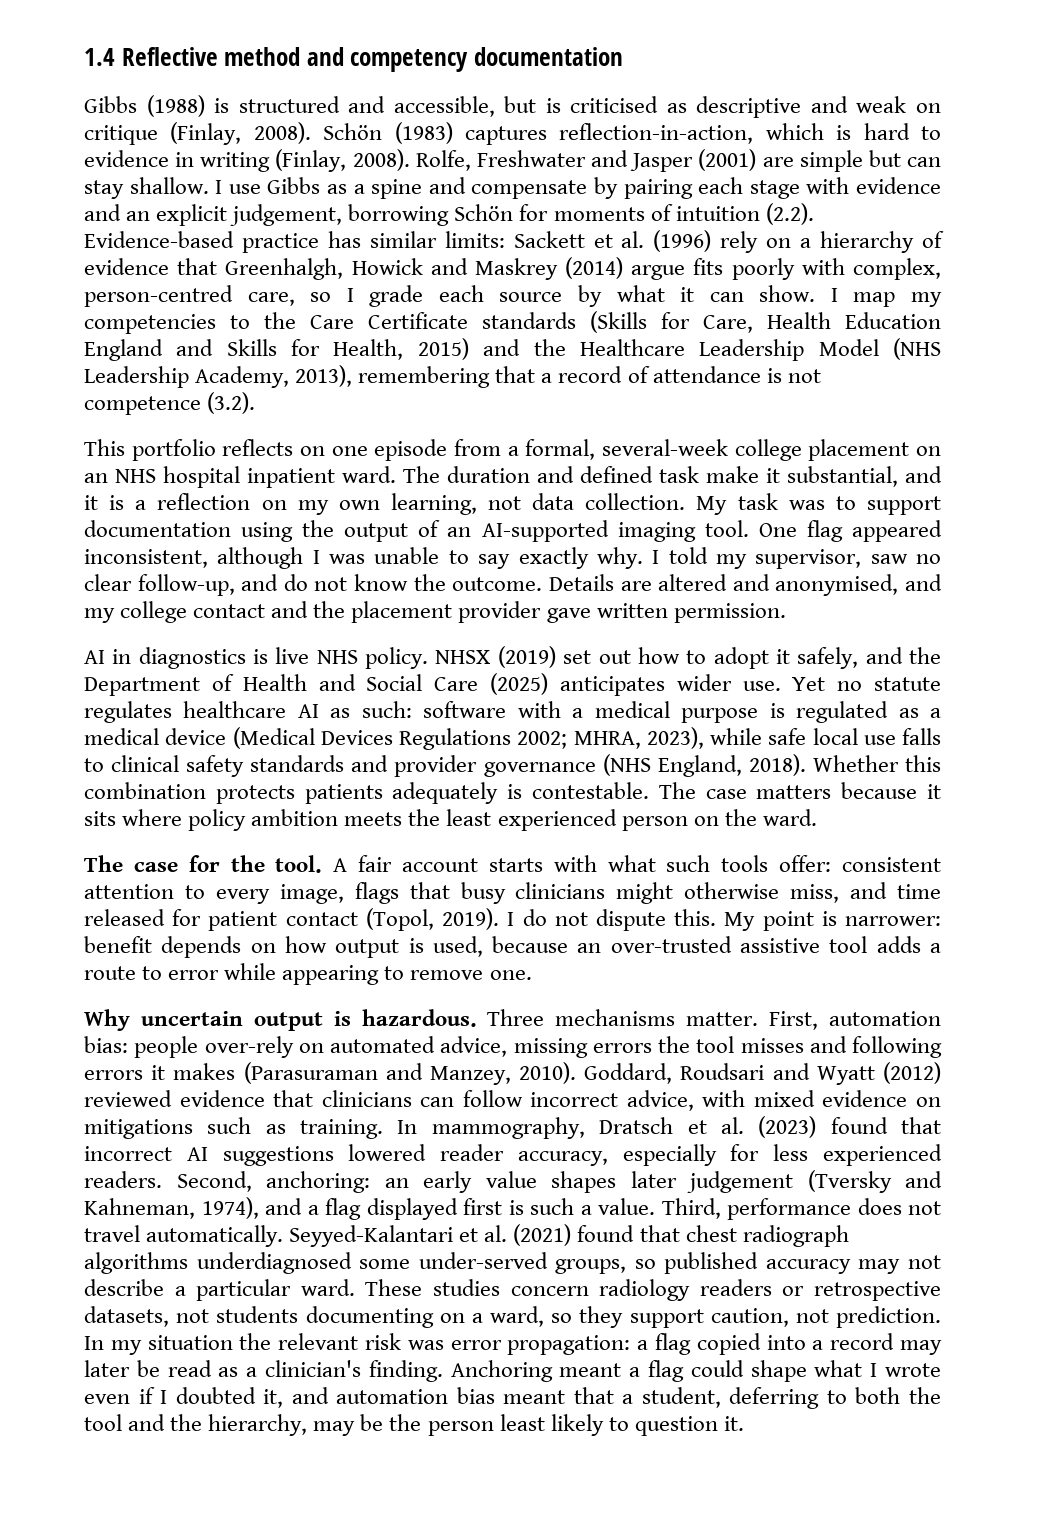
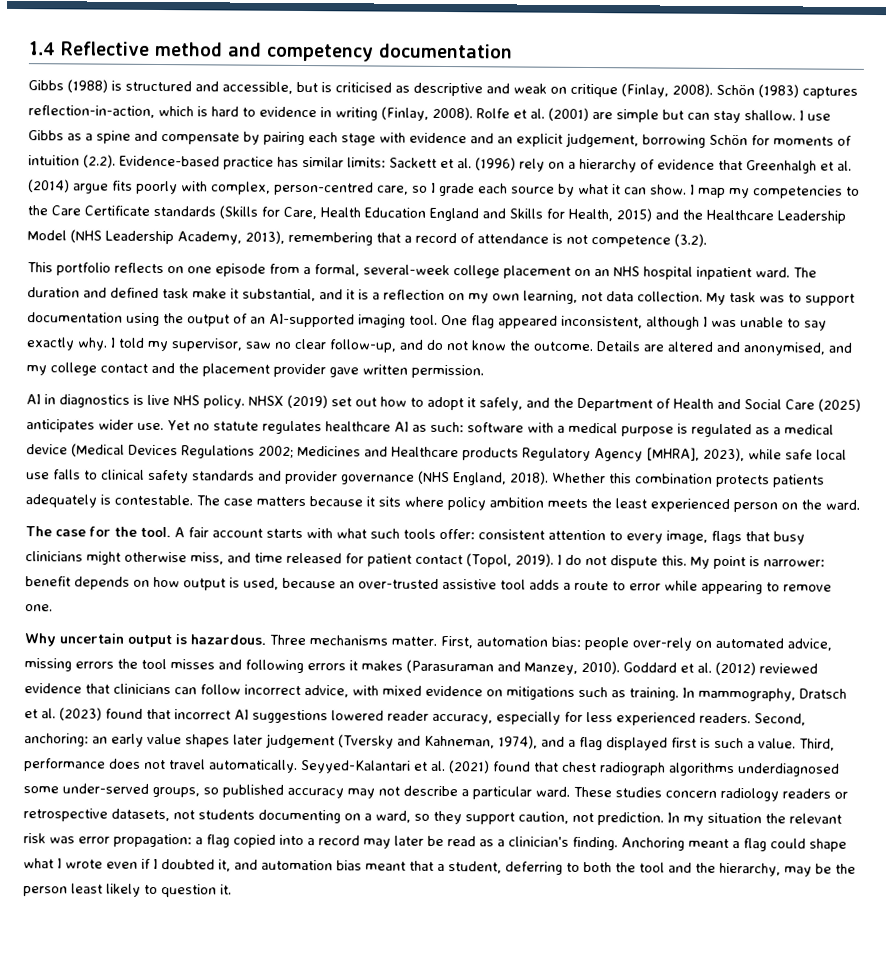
- Rolfe, Freshwater and Jasper (2001) are simple but can stay shallow.
+ Rolfe et al. (2001) are simple but can stay shallow.
- I use Gibbs as a spine and compensate by pairing each stage with evidence and an explicit judgement, borrowing Schön for moments of intuition (2.2). Evidence-based practice has similar limits: Sackett et al. (1996) rely on a hierarchy of evidence that Greenhalgh, Howick and Maskrey (2014) argue fits poorly with complex, person-centred care, so I grade each source by what it can show.
+ I use Gibbs as a spine and compensate by pairing each stage with evidence and an explicit judgement, borrowing Schön for moments of intuition (2.2). Evidence-based practice has similar limits: Sackett et al. (1996) rely on a hierarchy of evidence that Greenhalgh et al. (2014) argue fits poorly with complex, person-centred care, so I grade each source by what it can show.
- Yet no statute regulates healthcare AI as such: software with a medical purpose is regulated as a medical device (Medical Devices Regulations 2002; MHRA, 2023), while safe local use falls to clinical safety standards and provider governance (NHS England, 2018).
+ Yet no statute regulates healthcare AI as such: software with a medical purpose is regulated as a medical device (Medical Devices Regulations 2002; Medicines and Healthcare products Regulatory Agency [MHRA], 2023), while safe local use falls to clinical safety standards and provider governance (NHS England, 2018).
- Goddard, Roudsari and Wyatt (2012) reviewed evidence that clinicians can follow incorrect advice, with mixed evidence on mitigations such as training.
+ Goddard et al. (2012) reviewed evidence that clinicians can follow incorrect advice, with mixed evidence on mitigations such as training.

